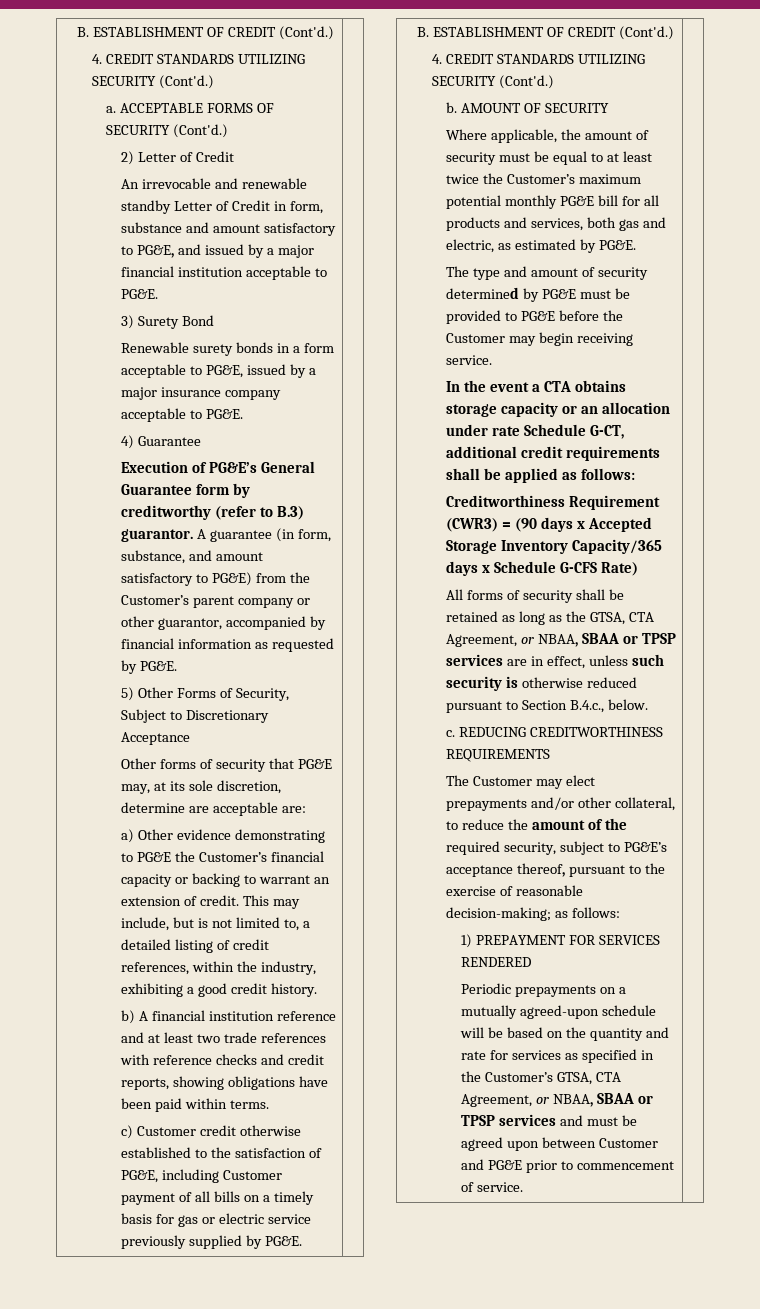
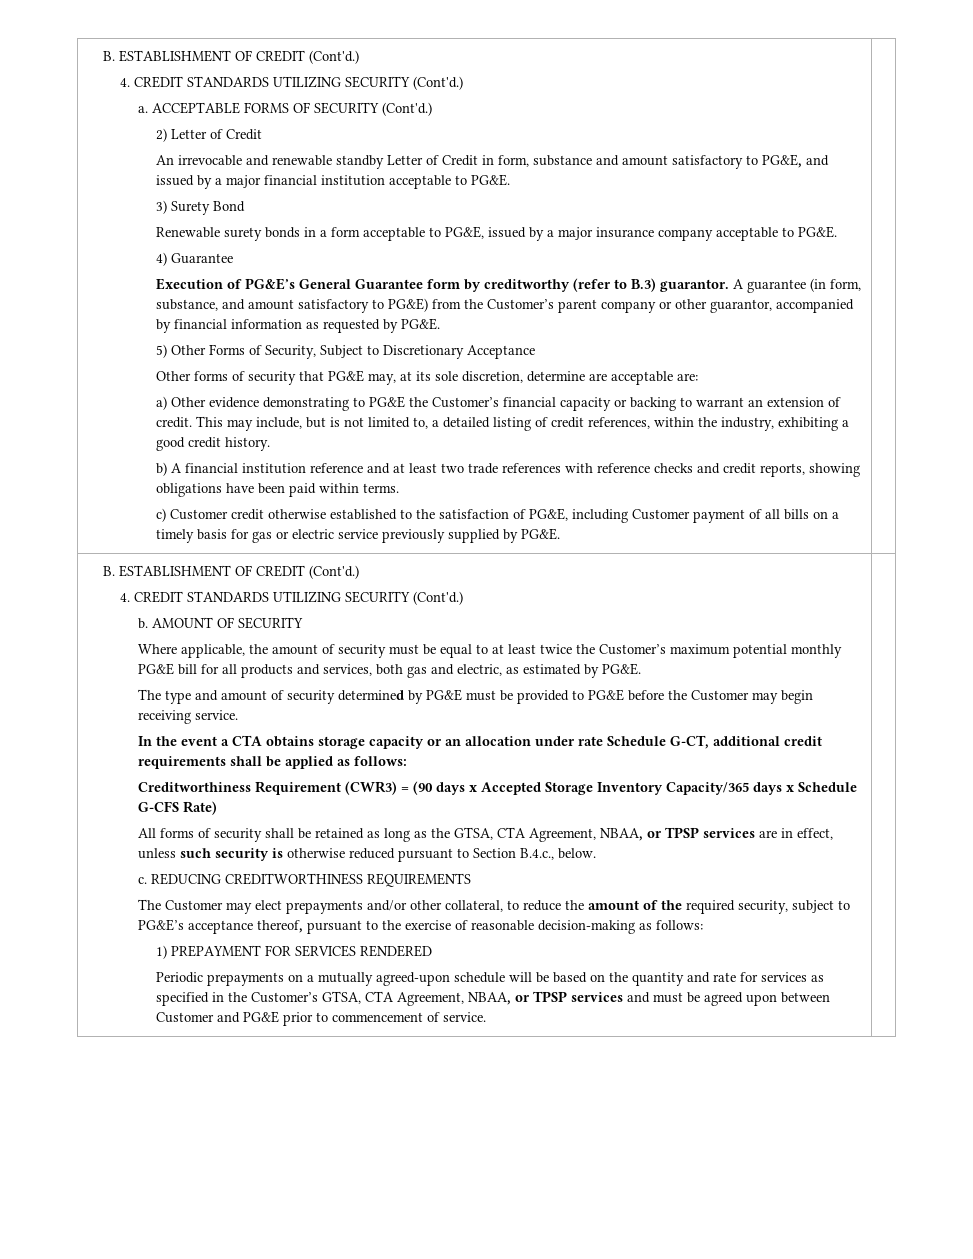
- All forms of security shall be retained as long as the GTSA, CTA Agreement, or NBAA, SBAA or TPSP services are in effect, unless such security is otherwise reduced pursuant to Section B.4.c., below.
+ All forms of security shall be retained as long as the GTSA, CTA Agreement, NBAA, or TPSP services are in effect, unless such security is otherwise reduced pursuant to Section B.4.c., below.
- The Customer may elect prepayments and/or other collateral, to reduce the amount of the required security, subject to PG&E’s acceptance thereof, pursuant to the exercise of reasonable decision-making; as follows:
+ The Customer may elect prepayments and/or other collateral, to reduce the amount of the required security, subject to PG&E’s acceptance thereof, pursuant to the exercise of reasonable decision-making as follows:
- Periodic prepayments on a mutually agreed-upon schedule will be based on the quantity and rate for services as specified in the Customer’s GTSA, CTA Agreement, or NBAA, SBAA or TPSP services and must be agreed upon between Customer and PG&E prior to commencement of service.
+ Periodic prepayments on a mutually agreed-upon schedule will be based on the quantity and rate for services as specified in the Customer’s GTSA, CTA Agreement, NBAA, or TPSP services and must be agreed upon between Customer and PG&E prior to commencement of service.

